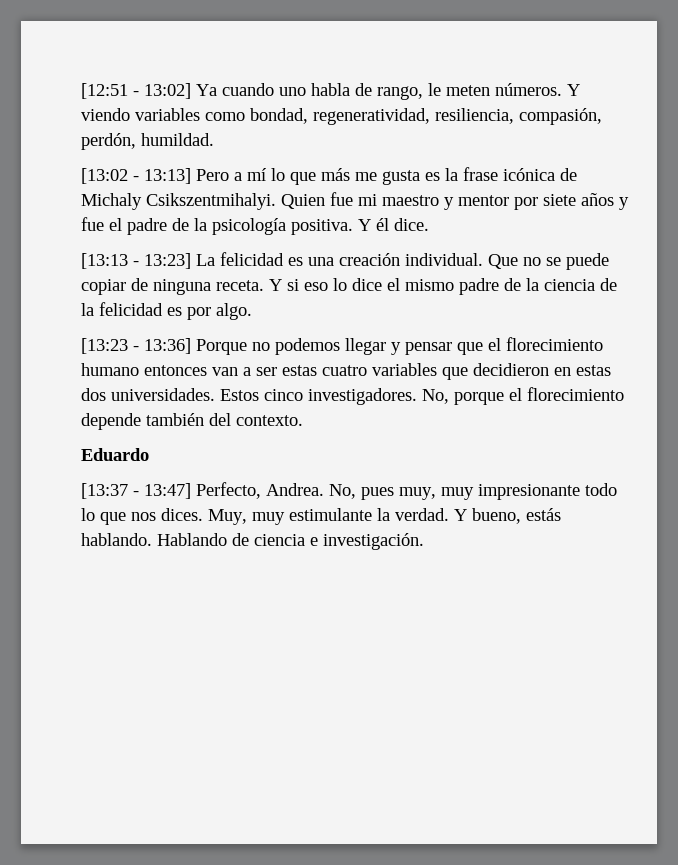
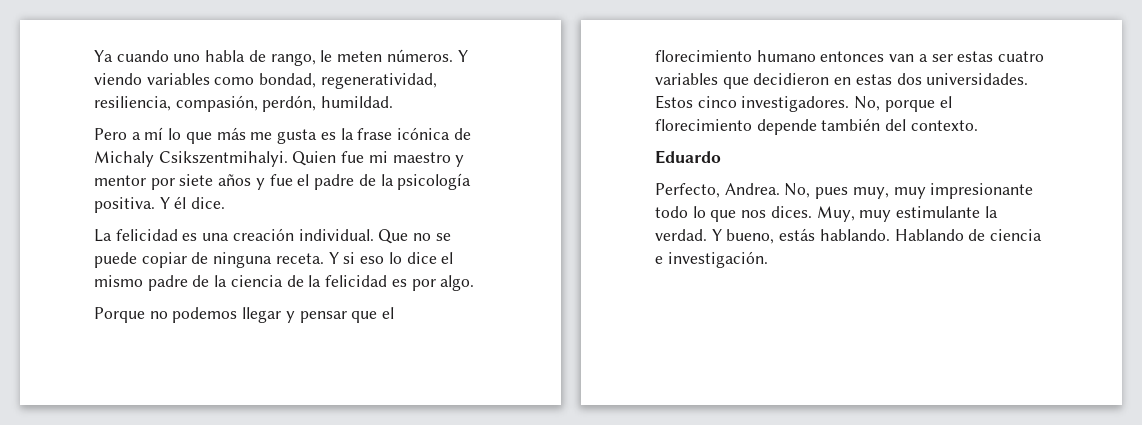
- [12:51 - 13:02] Ya cuando uno habla de rango, le meten números.
+ Ya cuando uno habla de rango, le meten números.
- [13:02 - 13:13] Pero a mí lo que más me gusta es la frase icónica de Michaly Csikszentmihalyi.
+ Pero a mí lo que más me gusta es la frase icónica de Michaly Csikszentmihalyi.
- [13:13 - 13:23] La felicidad es una creación individual.
+ La felicidad es una creación individual.
- [13:23 - 13:36] Porque no podemos llegar y pensar que el florecimiento humano entonces van a ser estas cuatro variables que decidieron en estas dos universidades.
+ Porque no podemos llegar y pensar que el florecimiento humano entonces van a ser estas cuatro variables que decidieron en estas dos universidades.
- [13:37 - 13:47] Perfecto, Andrea.
+ Perfecto, Andrea.

